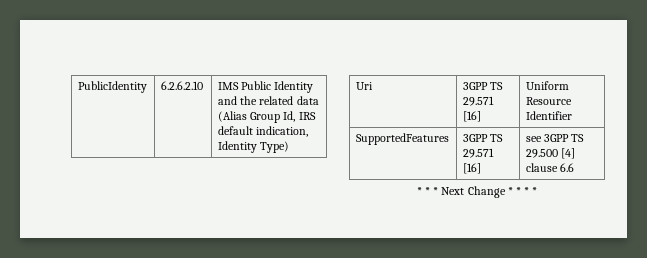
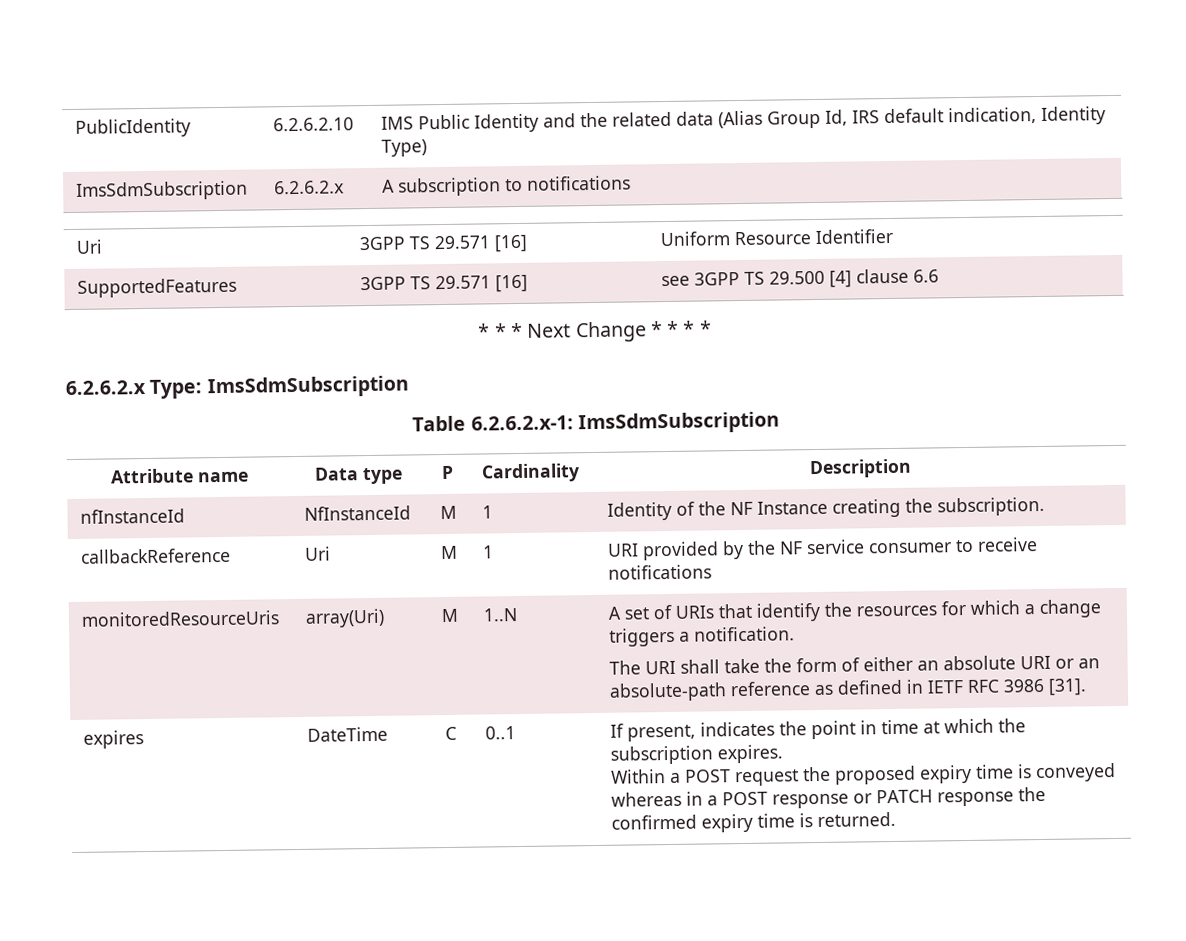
+ ImsSdmSubscription | 6.2.6.2.x | A subscription to notifications
+ 6.2.6.2.x Type: ImsSdmSubscription
+ Table 6.2.6.2.x-1: ImsSdmSubscription
+ Attribute name | Data type | P | Cardinality | Description
+ nfInstanceId | NfInstanceId | M | 1 | Identity of the NF Instance creating the subscription.
+ callbackReference | Uri | M | 1 | URI provided by the NF service consumer to receive notifications
+ monitoredResourceUris | array(Uri) | M | 1..N | A set of URIs that identify the resources for which a change triggers a notification.
+ The URI shall take the form of either an absolute URI or an absolute-path reference as defined in IETF RFC 3986 [31].
+ expires | DateTime | C | 0..1 | If present, indicates the point in time at which the subscription expires.
+ Within a POST request the proposed expiry time is conveyed whereas in a POST response or PATCH response the confirmed expiry time is returned.

